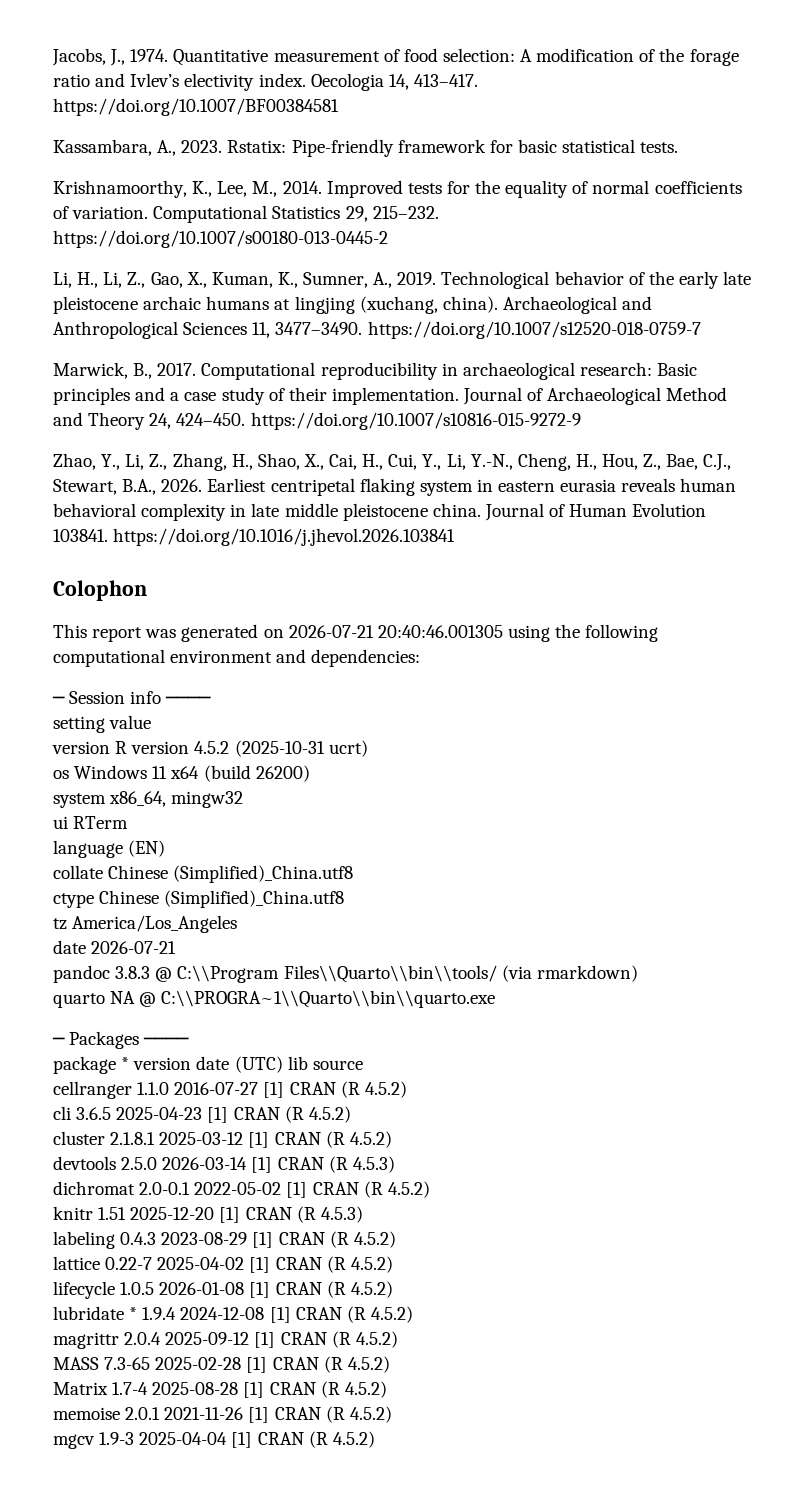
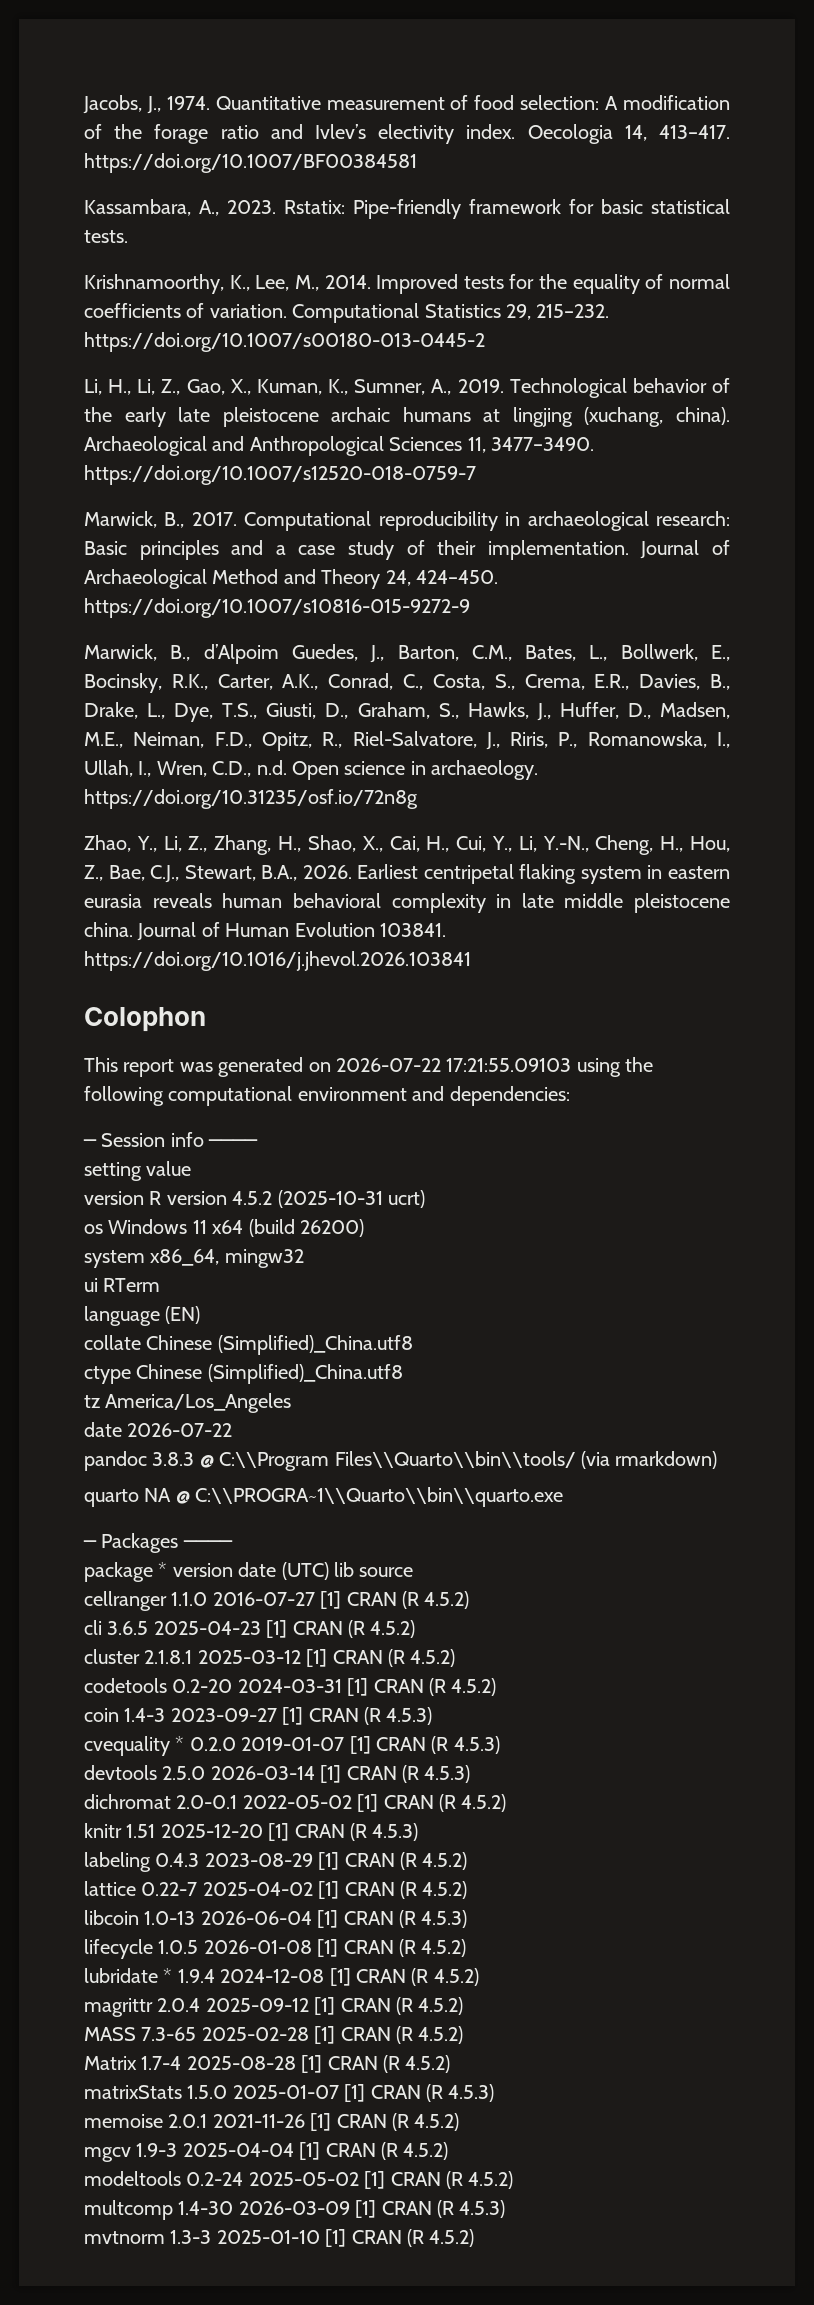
+ Marwick, B., d’Alpoim Guedes, J., Barton, C.M., Bates, L., Bollwerk, E., Bocinsky, R.K., Carter, A.K., Conrad, C., Costa, S., Crema, E.R., Davies, B., Drake, L., Dye, T.S., Giusti, D., Graham, S., Hawks, J., Huffer, D., Madsen, M.E., Neiman, F.D., Opitz, R., Riel-Salvatore, J., Riris, P., Romanowska, I., Ullah, I., Wren, C.D., n.d. Open science in archaeology. https://doi.org/10.31235/osf.io/72n8g
- This report was generated on 2026-07-21 20:40:46.001305 using the following computational environment and dependencies:
+ This report was generated on 2026-07-22 17:21:55.09103 using the following computational environment and dependencies:
- date 2026-07-21
+ date 2026-07-22
+ codetools 0.2-20 2024-03-31 [1] CRAN (R 4.5.2)
+ coin 1.4-3 2023-09-27 [1] CRAN (R 4.5.3)
+ cvequality * 0.2.0 2019-01-07 [1] CRAN (R 4.5.3)
+ libcoin 1.0-13 2026-06-04 [1] CRAN (R 4.5.3)
+ matrixStats 1.5.0 2025-01-07 [1] CRAN (R 4.5.3)
+ modeltools 0.2-24 2025-05-02 [1] CRAN (R 4.5.2)
+ multcomp 1.4-30 2026-03-09 [1] CRAN (R 4.5.3)
+ mvtnorm 1.3-3 2025-01-10 [1] CRAN (R 4.5.2)

